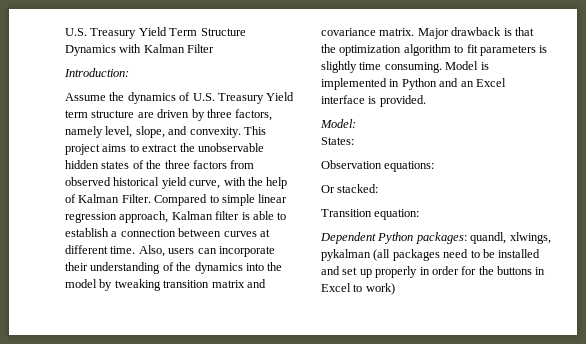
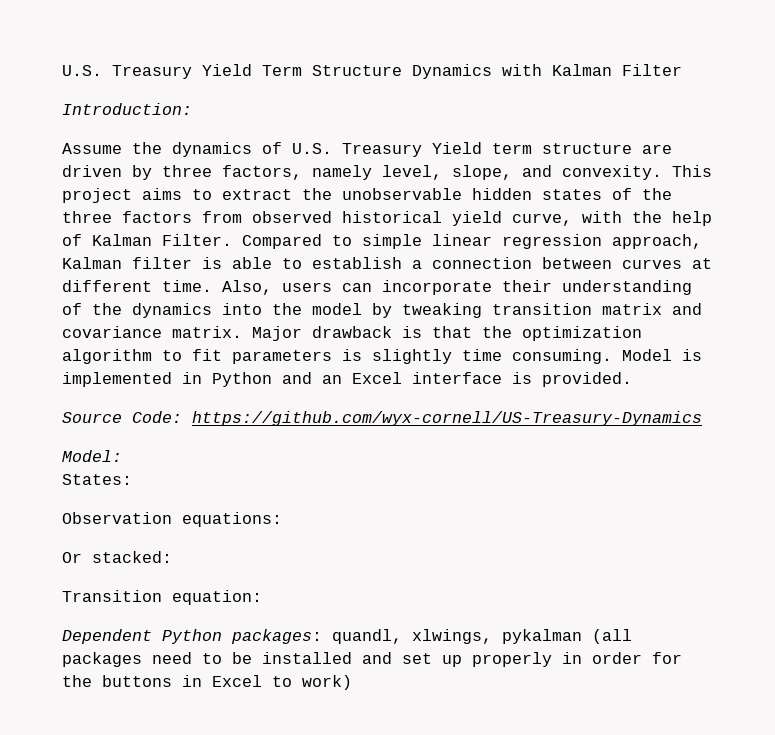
+ Source Code: https://github.com/wyx-cornell/US-Treasury-Dynamics

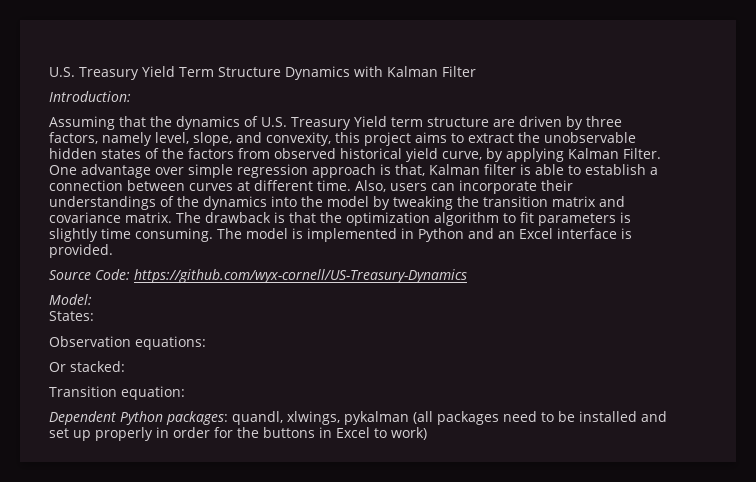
- Assume the dynamics of U.S. Treasury Yield term structure are driven by three factors, namely level, slope, and convexity. This project aims to extract the unobservable hidden states of the three factors from observed historical yield curve, with the help of Kalman Filter. Compared to simple linear regression approach, Kalman filter is able to establish a connection between curves at different time.
+ Assuming that the dynamics of U.S. Treasury Yield term structure are driven by three factors, namely level, slope, and convexity, this project aims to extract the unobservable hidden states of the factors from observed historical yield curve, by applying Kalman Filter. One advantage over simple regression approach is that, Kalman filter is able to establish a connection between curves at different time.
- Also, users can incorporate their understanding of the dynamics into the model by tweaking transition matrix and covariance matrix.
+ Also, users can incorporate their understandings of the dynamics into the model by tweaking the transition matrix and covariance matrix.
- Major drawback is that the optimization algorithm to fit parameters is slightly time consuming.
+ The drawback is that the optimization algorithm to fit parameters is slightly time consuming.
- Model is implemented in Python and an Excel interface is provided.
+ The model is implemented in Python and an Excel interface is provided.

